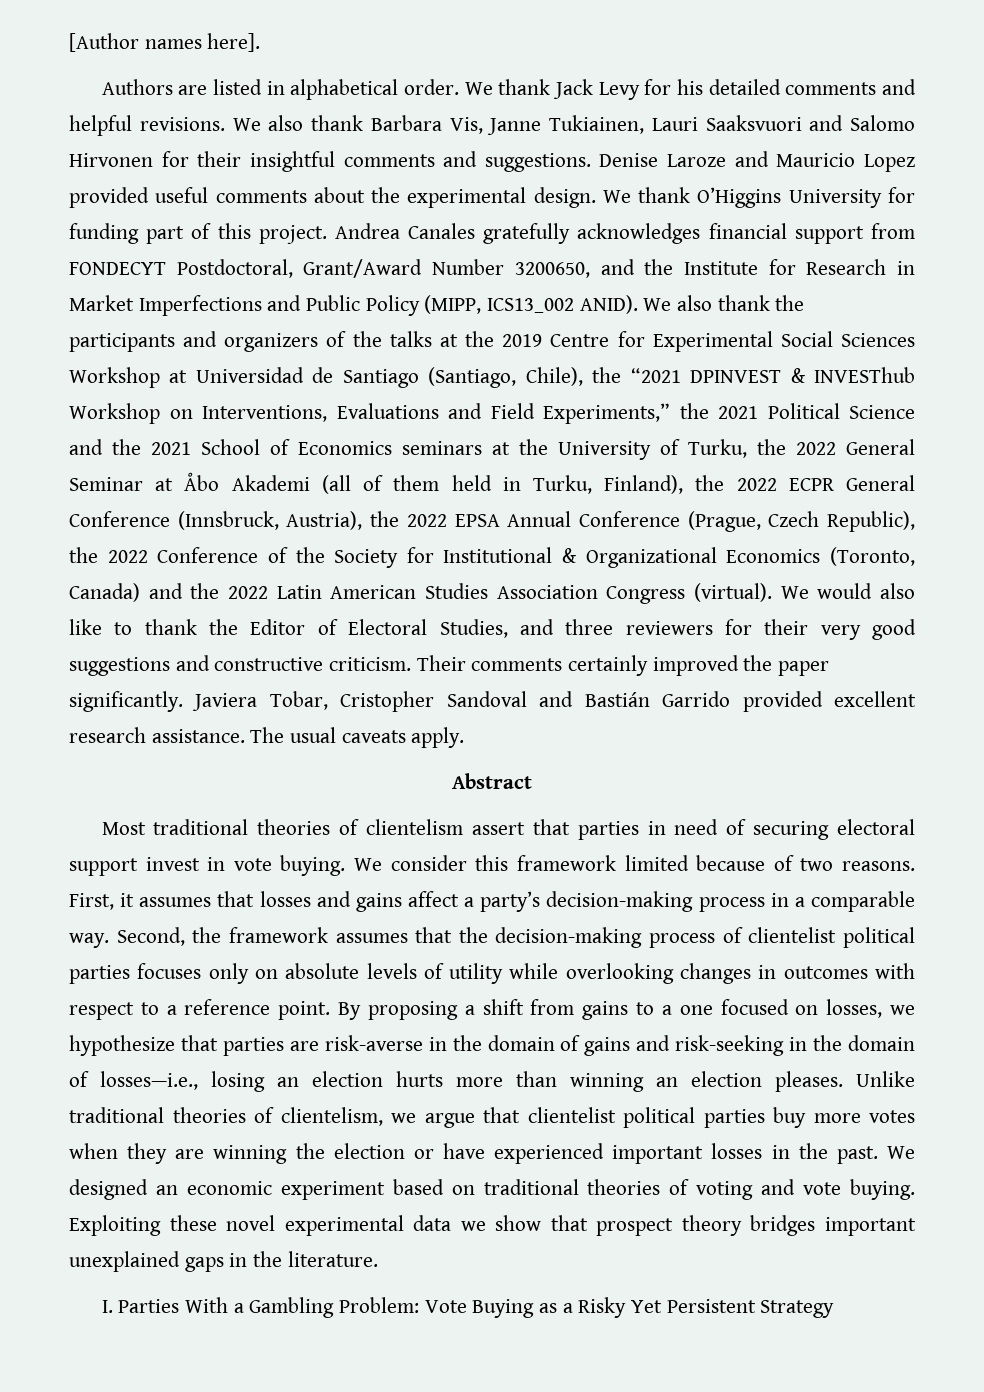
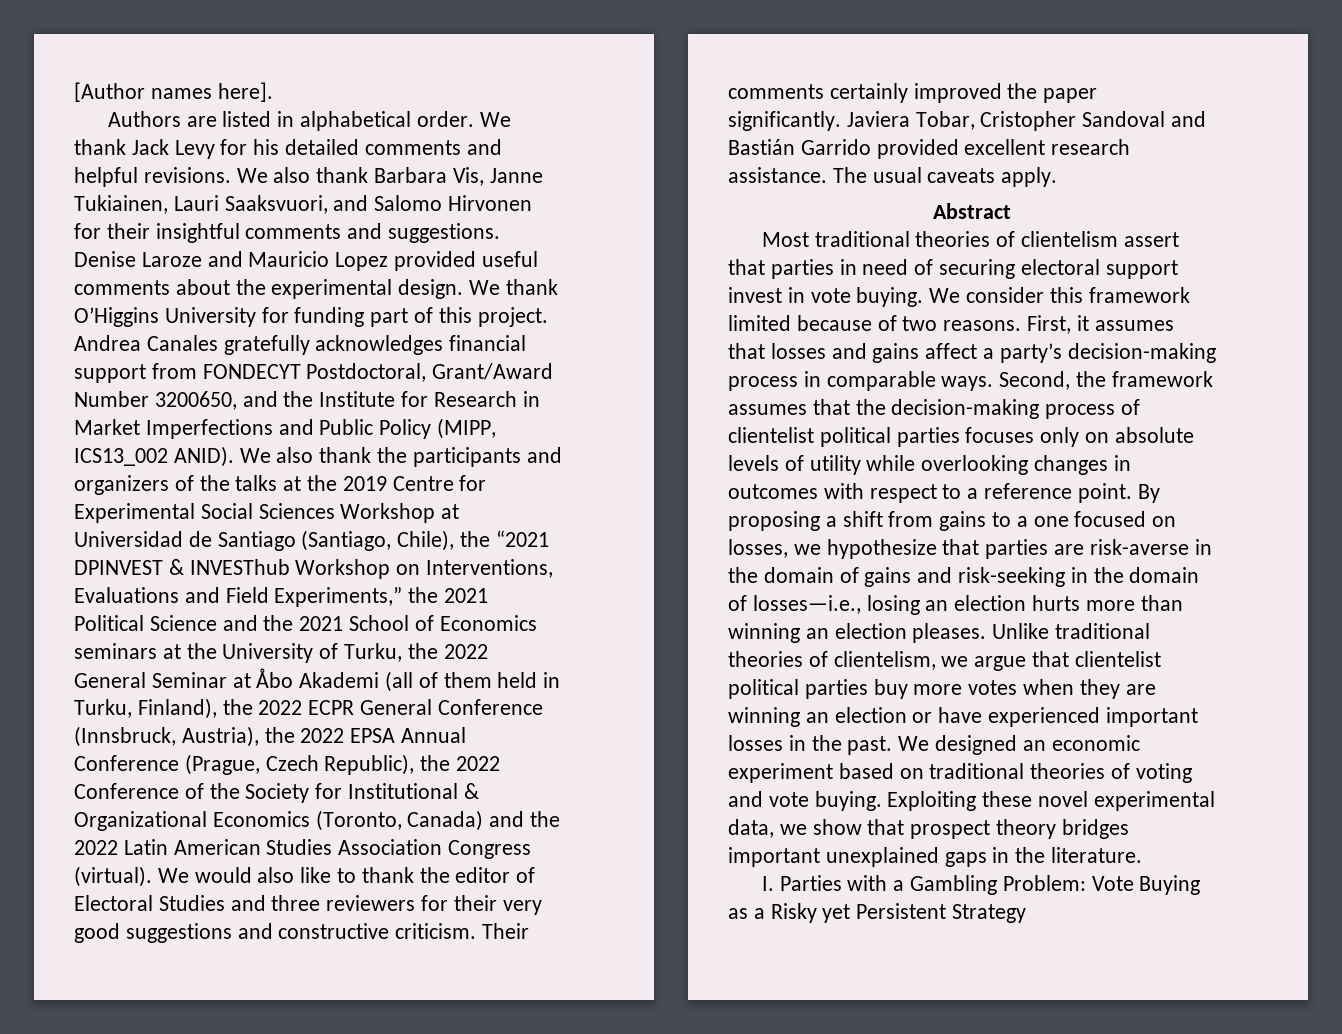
- We also thank Barbara Vis, Janne Tukiainen, Lauri Saaksvuori and Salomo Hirvonen for their insightful comments and suggestions.
+ We also thank Barbara Vis, Janne Tukiainen, Lauri Saaksvuori, and Salomo Hirvonen for their insightful comments and suggestions.
- We would also like to thank the Editor of Electoral Studies, and three reviewers for their very good suggestions and constructive criticism.
+ We would also like to thank the editor of Electoral Studies and three reviewers for their very good suggestions and constructive criticism.
- First, it assumes that losses and gains affect a party’s decision-making process in a comparable way.
+ First, it assumes that losses and gains affect a party’s decision-making process in comparable ways.
- Unlike traditional theories of clientelism, we argue that clientelist political parties buy more votes when they are winning the election or have experienced important losses in the past.
+ Unlike traditional theories of clientelism, we argue that clientelist political parties buy more votes when they are winning an election or have experienced important losses in the past.
- Exploiting these novel experimental data we show that prospect theory bridges important unexplained gaps in the literature.
+ Exploiting these novel experimental data, we show that prospect theory bridges important unexplained gaps in the literature.
- I. Parties With a Gambling Problem: Vote Buying as a Risky Yet Persistent Strategy
+ I. Parties with a Gambling Problem: Vote Buying as a Risky yet Persistent Strategy

